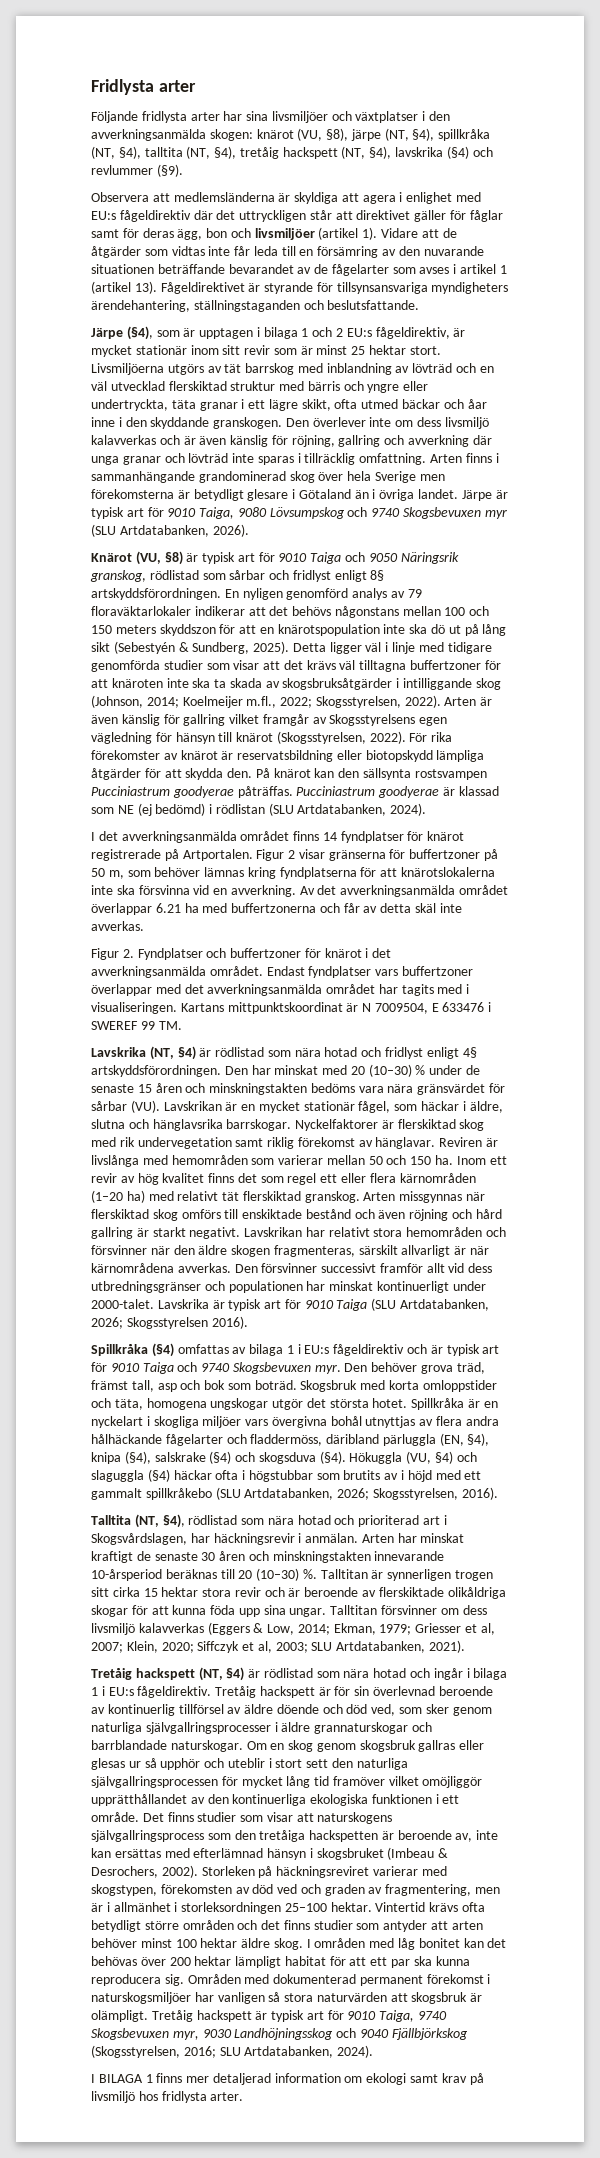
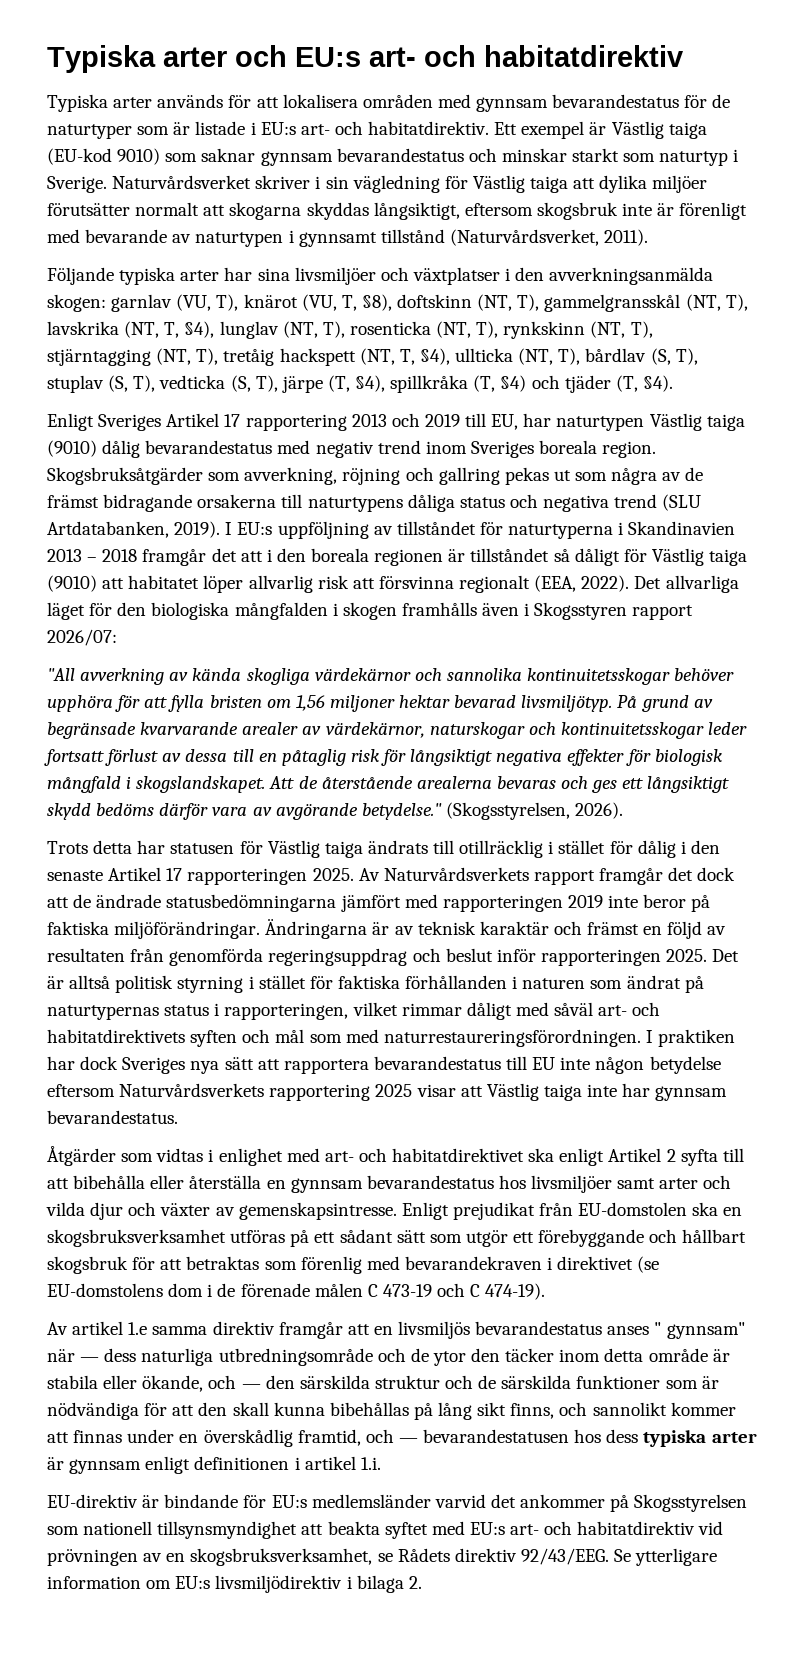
- Fridlysta arter
+ Typiska arter och EU:s art- och habitatdirektiv
+ Typiska arter används för att lokalisera områden med gynnsam bevarandestatus för de naturtyper som är listade i EU:s art- och habitatdirektiv. Ett exempel är Västlig taiga (EU-kod 9010) som saknar gynnsam bevarandestatus och minskar starkt som naturtyp i Sverige. Naturvårdsverket skriver i sin vägledning för Västlig taiga att dylika miljöer förutsätter normalt att skogarna skyddas långsiktigt, eftersom skogsbruk inte är förenligt med bevarande av naturtypen i gynnsamt tillstånd (Naturvårdsverket, 2011).
- Följande fridlysta arter har sina livsmiljöer och växtplatser i den avverkningsanmälda skogen: knärot (VU, §8), järpe (NT, §4), spillkråka (NT, §4), talltita (NT, §4), tretåig hackspett (NT, §4), lavskrika (§4) och revlummer (§9).
- Observera att medlemsländerna är skyldiga att agera i enlighet med EU:s fågeldirektiv där det uttryckligen står att direktivet gäller för fåglar samt för deras ägg, bon och livsmiljöer (artikel 1). Vidare att de åtgärder som vidtas inte får leda till en försämring av den nuvarande situationen beträffande bevarandet av de fågelarter som avses i artikel 1 (artikel 13). Fågeldirektivet är styrande för tillsynsansvariga myndigheters ärendehantering, ställningstaganden och beslutsfattande.
- Järpe (§4), som är upptagen i bilaga 1 och 2 EU:s fågeldirektiv, är mycket stationär inom sitt revir som är minst 25 hektar stort. Livsmiljöerna utgörs av tät barrskog med inblandning av lövträd och en väl utvecklad flerskiktad struktur med bärris och yngre eller undertryckta, täta granar i ett lägre skikt, ofta utmed bäckar och åar inne i den skyddande granskogen. Den överlever inte om dess livsmiljö kalavverkas och är även känslig för röjning, gallring och avverkning där unga granar och lövträd inte sparas i tillräcklig omfattning. Arten finns i sammanhängande grandominerad skog över hela Sverige men förekomsterna är betydligt glesare i Götaland än i övriga landet. Järpe är typisk art för 9010 Taiga, 9080 Lövsumpskog och 9740 Skogsbevuxen myr (SLU Artdatabanken, 2026).
- Knärot (VU, §8) är typisk art för 9010 Taiga och 9050 Näringsrik granskog, rödlistad som sårbar och fridlyst enligt 8§ artskyddsförordningen. En nyligen genomförd analys av 79 floraväktarlokaler indikerar att det behövs någonstans mellan 100 och 150 meters skyddszon för att en knärotspopulation inte ska dö ut på lång sikt (Sebestyén & Sundberg, 2025). Detta ligger väl i linje med tidigare genomförda studier som visar att det krävs väl tilltagna buffertzoner för att knäroten inte ska ta skada av skogsbruksåtgärder i intilliggande skog (Johnson, 2014; Koelmeijer m.fl., 2022; Skogsstyrelsen, 2022). Arten är även känslig för gallring vilket framgår av Skogsstyrelsens egen vägledning för hänsyn till knärot (Skogsstyrelsen, 2022). För rika förekomster av knärot är reservatsbildning eller biotopskydd lämpliga åtgärder för att skydda den. På knärot kan den sällsynta rostsvampen Pucciniastrum goodyerae påträffas. Pucciniastrum goodyerae är klassad som NE (ej bedömd) i rödlistan (SLU Artdatabanken, 2024).
- I det avverkningsanmälda området finns 14 fyndplatser för knärot registrerade på Artportalen. Figur 2 visar gränserna för buffertzoner på 50 m, som behöver lämnas kring fyndplatserna för att knärotslokalerna inte ska försvinna vid en avverkning. Av det avverkningsanmälda området överlappar 6.21 ha med buffertzonerna och får av detta skäl inte avverkas.
- Figur 2. Fyndplatser och buffertzoner för knärot i det avverkningsanmälda området. Endast fyndplatser vars buffertzoner överlappar med det avverkningsanmälda området har tagits med i visualiseringen. Kartans mittpunktskoordinat är N 7009504, E 633476 i SWEREF 99 TM.
- Lavskrika (NT, §4) är rödlistad som nära hotad och fridlyst enligt 4§ artskyddsförordningen. Den har minskat med 20 (10–30) % under de senaste 15 åren och minskningstakten bedöms vara nära gränsvärdet för sårbar (VU). Lavskrikan är en mycket stationär fågel, som häckar i äldre, slutna och hänglavsrika barrskogar. Nyckelfaktorer är flerskiktad skog med rik undervegetation samt riklig förekomst av hänglavar. Reviren är livslånga med hemområden som varierar mellan 50 och 150 ha. Inom ett revir av hög kvalitet finns det som regel ett eller flera kärnområden (1–20 ha) med relativt tät flerskiktad granskog. Arten missgynnas när flerskiktad skog omförs till enskiktade bestånd och även röjning och hård gallring är starkt negativt. Lavskrikan har relativt stora hemområden och försvinner när den äldre skogen fragmenteras, särskilt allvarligt är när kärnområdena avverkas. Den försvinner successivt framför allt vid dess utbredningsgränser och populationen har minskat kontinuerligt under 2000-talet. Lavskrika är typisk art för 9010 Taiga (SLU Artdatabanken, 2026; Skogsstyrelsen 2016).
- Spillkråka (§4) omfattas av bilaga 1 i EU:s fågeldirektiv och är typisk art för 9010 Taiga och 9740 Skogsbevuxen myr. Den behöver grova träd, främst tall, asp och bok som boträd. Skogsbruk med korta omloppstider och täta, homogena ungskogar utgör det största hotet. Spillkråka är en nyckelart i skogliga miljöer vars övergivna bohål utnyttjas av flera andra hålhäckande fågelarter och fladdermöss, däribland pärluggla (EN, §4), knipa (§4), salskrake (§4) och skogsduva (§4). Hökuggla (VU, §4) och slaguggla (§4) häckar ofta i högstubbar som brutits av i höjd med ett gammalt spillkråkebo (SLU Artdatabanken, 2026; Skogsstyrelsen, 2016).
- Talltita (NT, §4), rödlistad som nära hotad och prioriterad art i Skogsvårdslagen, har häckningsrevir i anmälan. Arten har minskat kraftigt de senaste 30 åren och minskningstakten innevarande 10-årsperiod beräknas till 20 (10–30) %. Talltitan är synnerligen trogen sitt cirka 15 hektar stora revir och är beroende av flerskiktade olikåldriga skogar för att kunna föda upp sina ungar. Talltitan försvinner om dess livsmiljö kalavverkas (Eggers & Low, 2014; Ekman, 1979; Griesser et al, 2007; Klein, 2020; Siffczyk et al, 2003; SLU Artdatabanken, 2021).
- Tretåig hackspett (NT, §4) är rödlistad som nära hotad och ingår i bilaga 1 i EU:s fågeldirektiv. Tretåig hackspett är för sin överlevnad beroende av kontinuerlig tillförsel av äldre döende och död ved, som sker genom naturliga självgallringsprocesser i äldre grannaturskogar och barrblandade naturskogar. Om en skog genom skogsbruk gallras eller glesas ur så upphör och uteblir i stort sett den naturliga självgallringsprocessen för mycket lång tid framöver vilket omöjliggör upprätthållandet av den kontinuerliga ekologiska funktionen i ett område. Det finns studier som visar att naturskogens självgallringsprocess som den tretåiga hackspetten är beroende av, inte kan ersättas med efterlämnad hänsyn i skogsbruket (Imbeau & Desrochers, 2002). Storleken på häckningsreviret varierar med skogstypen, förekomsten av död ved och graden av fragmentering, men är i allmänhet i storleksordningen 25–100 hektar. Vintertid krävs ofta betydligt större områden och det finns studier som antyder att arten behöver minst 100 hektar äldre skog. I områden med låg bonitet kan det behövas över 200 hektar lämpligt habitat för att ett par ska kunna reproducera sig. Områden med dokumenterad permanent förekomst i naturskogsmiljöer har vanligen så stora naturvärden att skogsbruk är olämpligt. Tretåig hackspett är typisk art för 9010 Taiga, 9740 Skogsbevuxen myr, 9030 Landhöjningsskog och 9040 Fjällbjörkskog (Skogsstyrelsen, 2016; SLU Artdatabanken, 2024).
- I BILAGA 1 finns mer detaljerad information om ekologi samt krav på livsmiljö hos fridlysta arter.
+ Följande typiska arter har sina livsmiljöer och växtplatser i den avverkningsanmälda skogen: garnlav (VU, T), knärot (VU, T, §8), doftskinn (NT, T), gammelgransskål (NT, T), lavskrika (NT, T, §4), lunglav (NT, T), rosenticka (NT, T), rynkskinn (NT, T), stjärntagging (NT, T), tretåig hackspett (NT, T, §4), ullticka (NT, T), bårdlav (S, T), stuplav (S, T), vedticka (S, T), järpe (T, §4), spillkråka (T, §4) och tjäder (T, §4).
+ Enligt Sveriges Artikel 17 rapportering 2013 och 2019 till EU, har naturtypen Västlig taiga (9010) dålig bevarandestatus med negativ trend inom Sveriges boreala region. Skogsbruksåtgärder som avverkning, röjning och gallring pekas ut som några av de främst bidragande orsakerna till naturtypens dåliga status och negativa trend (SLU Artdatabanken, 2019). I EU:s uppföljning av tillståndet för naturtyperna i Skandinavien 2013 – 2018 framgår det att i den boreala regionen är tillståndet så dåligt för Västlig taiga (9010) att habitatet löper allvarlig risk att försvinna regionalt (EEA, 2022). Det allvarliga läget för den biologiska mångfalden i skogen framhålls även i Skogsstyren rapport 2026/07:
+ "All avverkning av kända skogliga värdekärnor och sannolika kontinuitetsskogar behöver upphöra för att fylla bristen om 1,56 miljoner hektar bevarad livsmiljötyp. På grund av begränsade kvarvarande arealer av värdekärnor, naturskogar och kontinuitetsskogar leder fortsatt förlust av dessa till en påtaglig risk för långsiktigt negativa effekter för biologisk mångfald i skogslandskapet. Att de återstående arealerna bevaras och ges ett långsiktigt skydd bedöms därför vara av avgörande betydelse." (Skogsstyrelsen, 2026).
+ Trots detta har statusen för Västlig taiga ändrats till otillräcklig i stället för dålig i den senaste Artikel 17 rapporteringen 2025. Av Naturvårdsverkets rapport framgår det dock att de ändrade statusbedömningarna jämfört med rapporteringen 2019 inte beror på faktiska miljöförändringar. Ändringarna är av teknisk karaktär och främst en följd av resultaten från genomförda regeringsuppdrag och beslut inför rapporteringen 2025. Det är alltså politisk styrning i stället för faktiska förhållanden i naturen som ändrat på naturtypernas status i rapporteringen, vilket rimmar dåligt med såväl art- och habitatdirektivets syften och mål som med naturrestaureringsförordningen. I praktiken har dock Sveriges nya sätt att rapportera bevarandestatus till EU inte någon betydelse eftersom Naturvårdsverkets rapportering 2025 visar att Västlig taiga inte har gynnsam bevarandestatus.
+ Åtgärder som vidtas i enlighet med art- och habitatdirektivet ska enligt Artikel 2 syfta till att bibehålla eller återställa en gynnsam bevarandestatus hos livsmiljöer samt arter och vilda djur och växter av gemenskapsintresse. Enligt prejudikat från EU-domstolen ska en skogsbruksverksamhet utföras på ett sådant sätt som utgör ett förebyggande och hållbart skogsbruk för att betraktas som förenlig med bevarandekraven i direktivet (se EU-domstolens dom i de förenade målen C 473-19 och C 474-19).
+ Av artikel 1.e samma direktiv framgår att en livsmiljös bevarandestatus anses " gynnsam" när — dess naturliga utbredningsområde och de ytor den täcker inom detta område är stabila eller ökande, och — den särskilda struktur och de särskilda funktioner som är nödvändiga för att den skall kunna bibehållas på lång sikt finns, och sannolikt kommer att finnas under en överskådlig framtid, och — bevarandestatusen hos dess typiska arter är gynnsam enligt definitionen i artikel 1.i.
+ EU-direktiv är bindande för EU:s medlemsländer varvid det ankommer på Skogsstyrelsen som nationell tillsynsmyndighet att beakta syftet med EU:s art- och habitatdirektiv vid prövningen av en skogsbruksverksamhet, se Rådets direktiv 92/43/EEG. Se ytterligare information om EU:s livsmiljödirektiv i bilaga 2.

